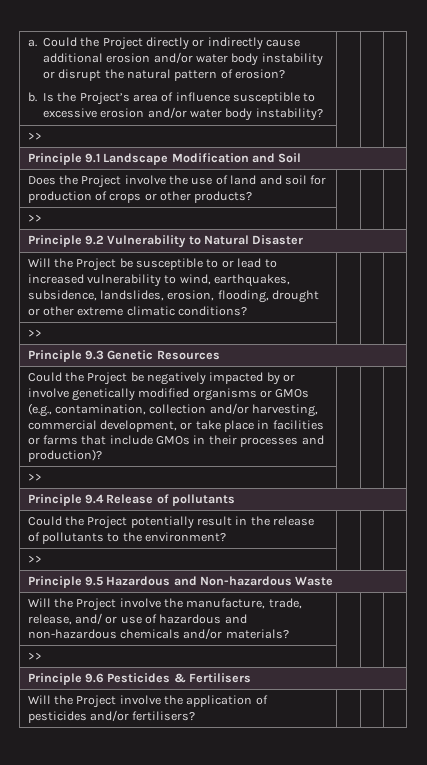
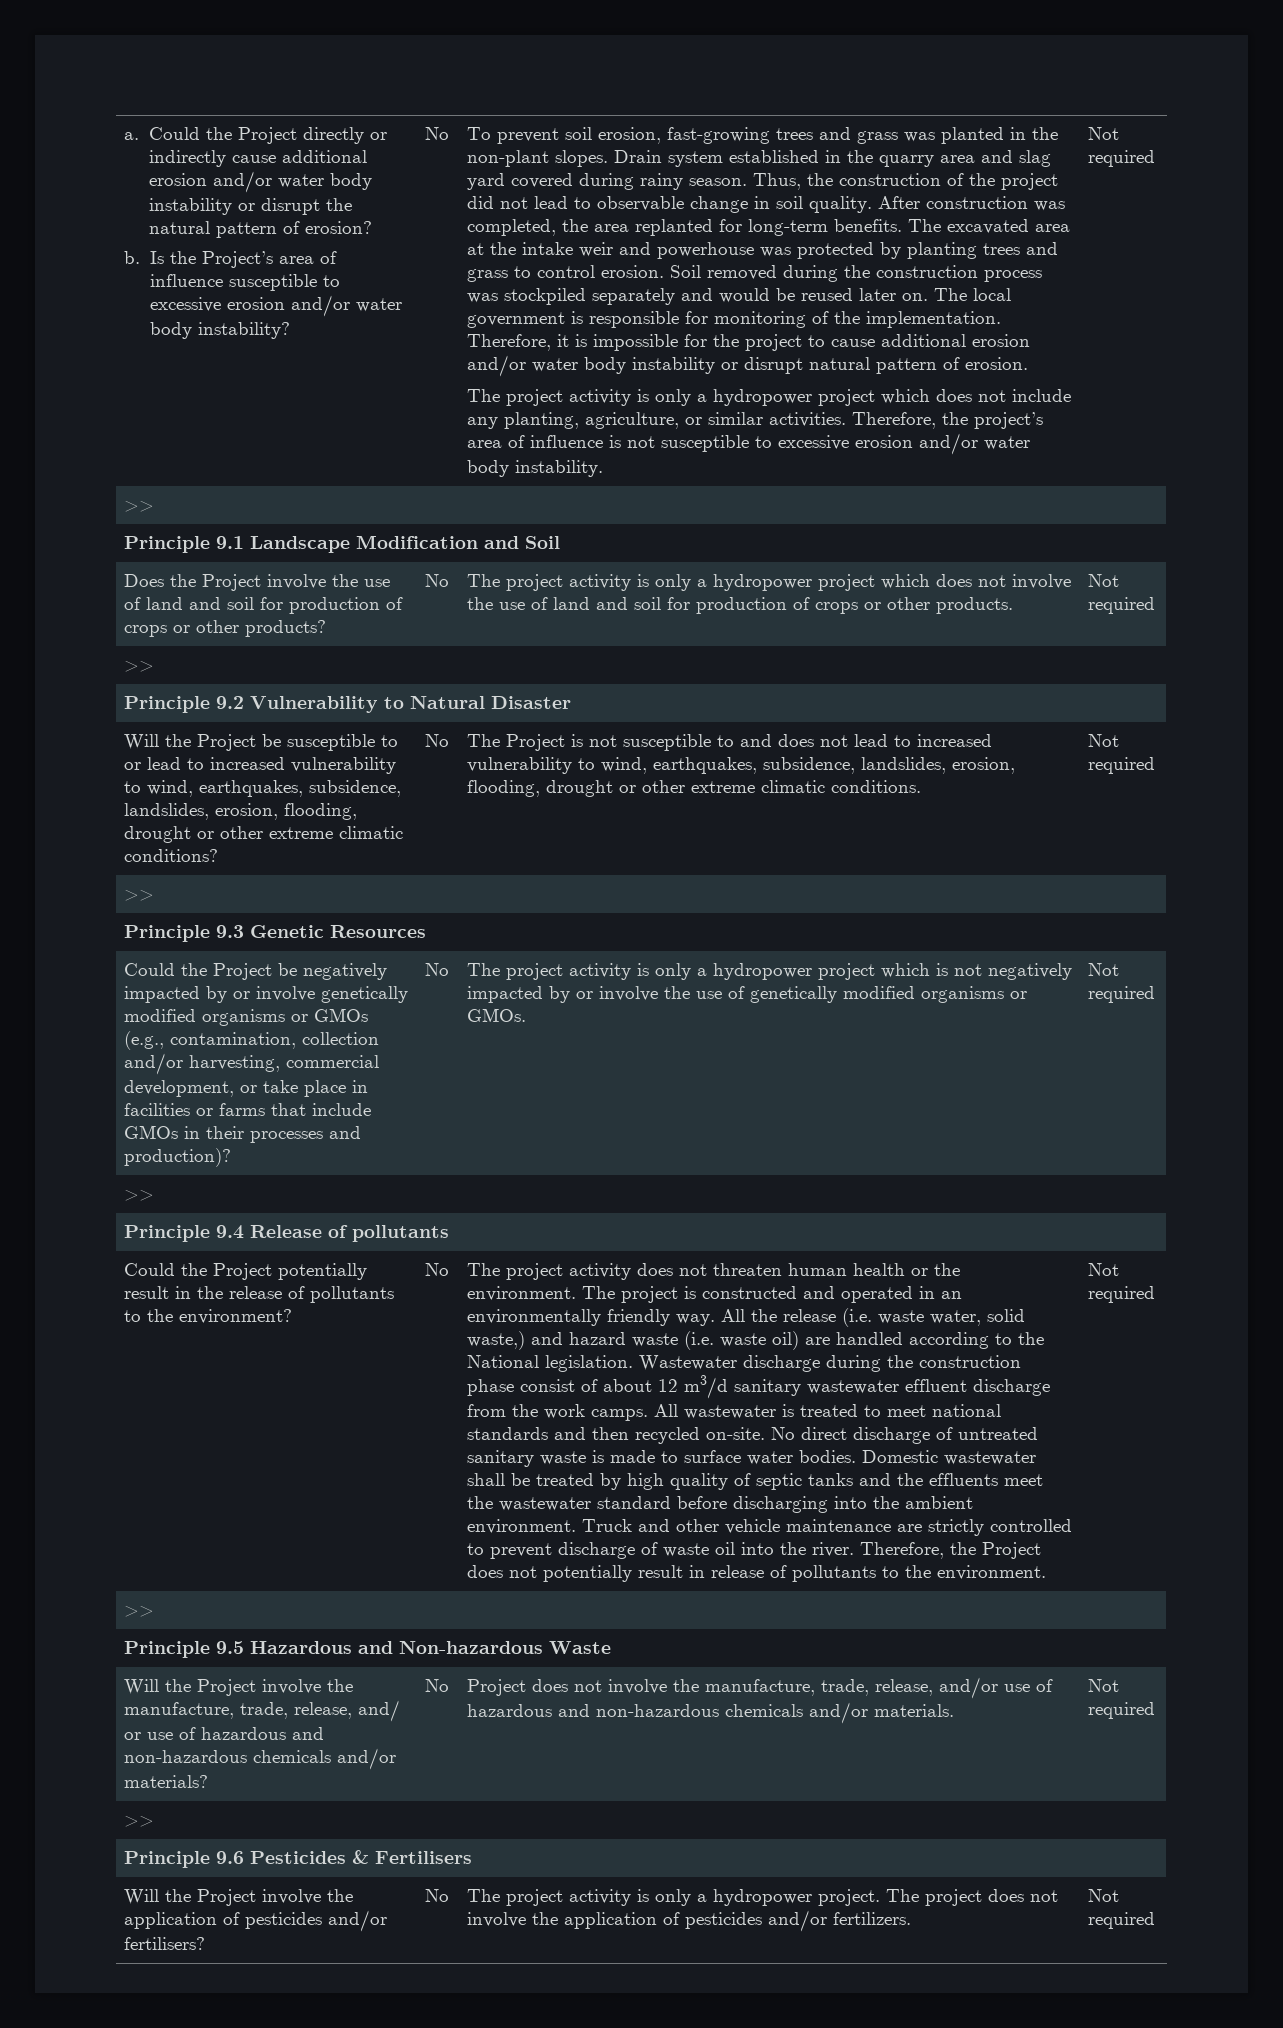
+ No | To prevent soil erosion, fast-growing trees and grass was planted in the non-plant slopes. Drain system established in the quarry area and slag yard covered during rainy season. Thus, the construction of the project did not lead to observable change in soil quality. After construction was completed, the area replanted for long-term benefits. The excavated area at the intake weir and powerhouse was protected by planting trees and grass to control erosion. Soil removed during the construction process was stockpiled separately and would be reused later on. The local government is responsible for monitoring of the implementation. Therefore, it is impossible for the project to cause additional erosion and/or water body instability or disrupt natural pattern of erosion.
+ The project activity is only a hydropower project which does not include any planting, agriculture, or similar activities. Therefore, the project’s area of influence is not susceptible to excessive erosion and/or water body instability. | Not required
+ No | The project activity is only a hydropower project which does not involve the use of land and soil for production of crops or other products. | Not required
+ No | The Project is not susceptible to and does not lead to increased vulnerability to wind, earthquakes, subsidence, landslides, erosion, flooding, drought or other extreme climatic conditions. | Not required
+ No | The project activity is only a hydropower project which is not negatively impacted by or involve the use of genetically modified organisms or GMOs. | Not required
+ No | The project activity does not threaten human health or the environment. The project is constructed and operated in an environmentally friendly way. All the release (i.e. waste water, solid waste,) and hazard waste (i.e. waste oil) are handled according to the National legislation. Wastewater discharge during the construction phase consist of about 12 m3/d sanitary wastewater effluent discharge from the work camps. All wastewater is treated to meet national standards and then recycled on-site. No direct discharge of untreated sanitary waste is made to surface water bodies. Domestic wastewater shall be treated by high quality of septic tanks and the effluents meet the wastewater standard before discharging into the ambient environment. Truck and other vehicle maintenance are strictly controlled to prevent discharge of waste oil into the river. Therefore, the Project does not potentially result in release of pollutants to the environment. | Not required
- Will the Project involve the manufacture, trade, release, and/ or use of hazardous and non-hazardous chemicals and/or materials? | | |
+ Will the Project involve the manufacture, trade, release, and/ or use of hazardous and non-hazardous chemicals and/or materials? | No | Project does not involve the manufacture, trade, release, and/or use of hazardous and non-hazardous chemicals and/or materials. | Not required
- Will the Project involve the application of pesticides and/or fertilisers? | | |
+ Will the Project involve the application of pesticides and/or fertilisers? | No | The project activity is only a hydropower project. The project does not involve the application of pesticides and/or fertilizers. | Not required

